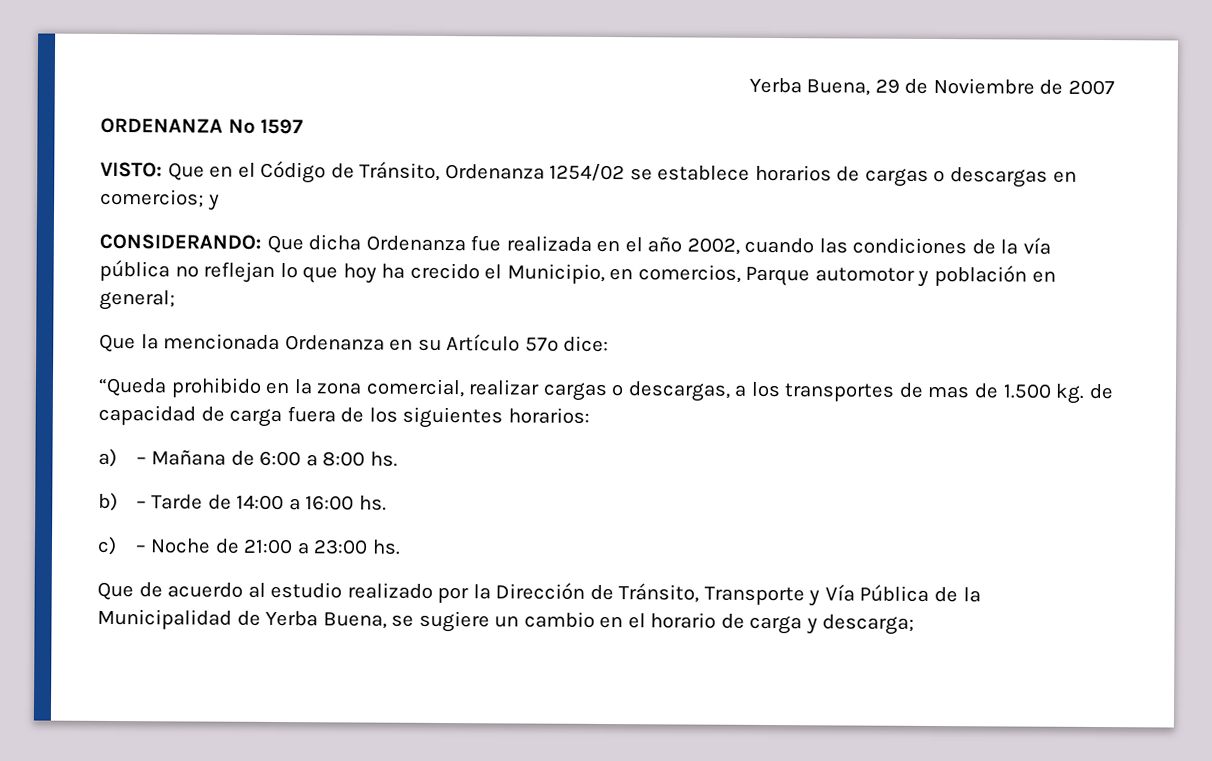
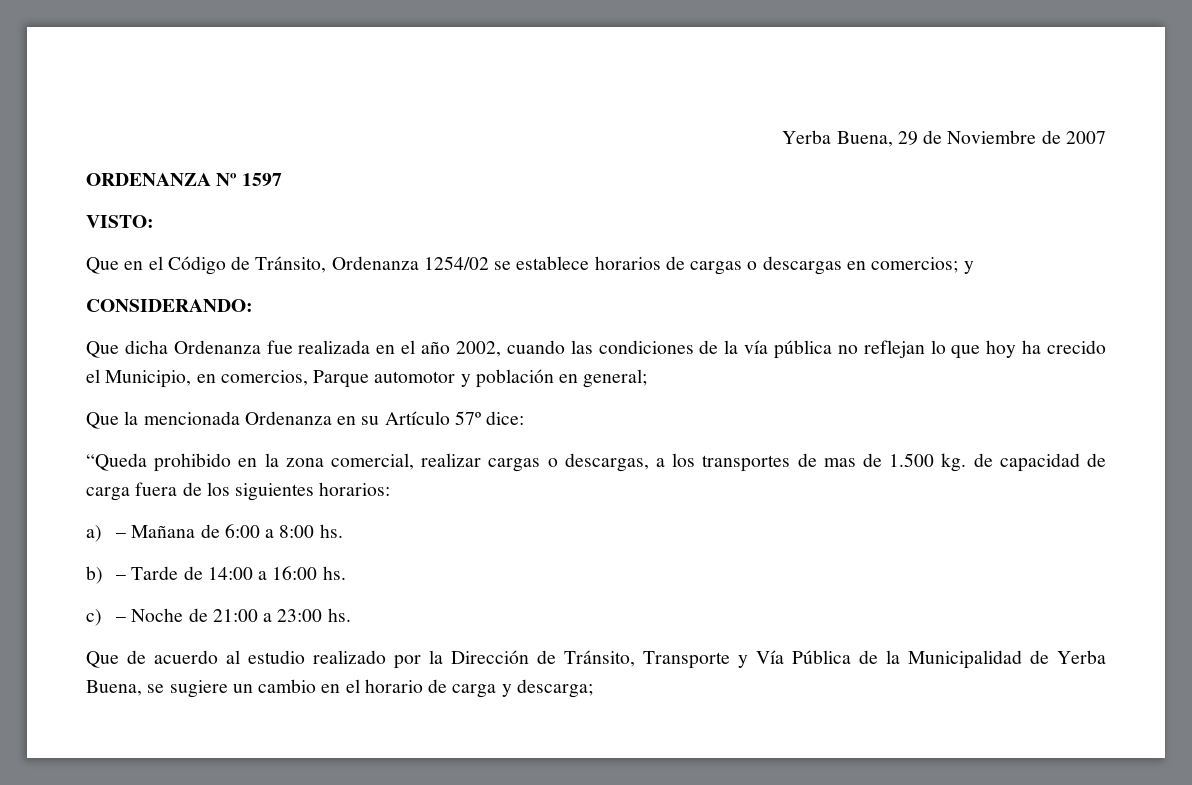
- VISTO: Que en el Código de Tránsito, Ordenanza 1254/02 se establece horarios de cargas o descargas en comercios; y
+ VISTO:
+ Que en el Código de Tránsito, Ordenanza 1254/02 se establece horarios de cargas o descargas en comercios; y
- CONSIDERANDO: Que dicha Ordenanza fue realizada en el año 2002, cuando las condiciones de la vía pública no reflejan lo que hoy ha crecido el Municipio, en comercios, Parque automotor y población en general;
+ CONSIDERANDO:
+ Que dicha Ordenanza fue realizada en el año 2002, cuando las condiciones de la vía pública no reflejan lo que hoy ha crecido el Municipio, en comercios, Parque automotor y población en general;

